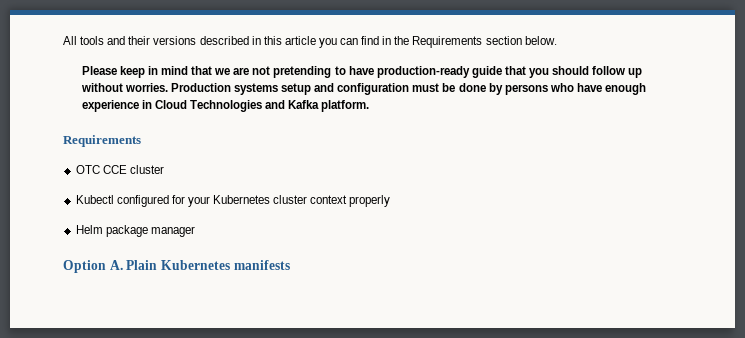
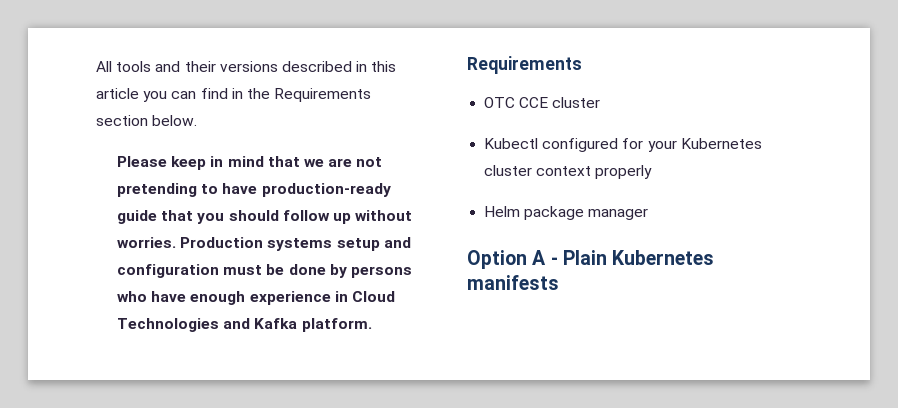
- Option A. Plain Kubernetes manifests
+ Option A - Plain Kubernetes manifests

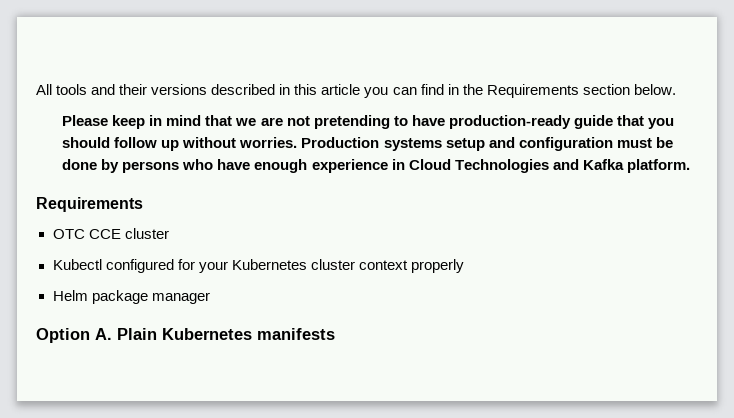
- Option A - Plain Kubernetes manifests
+ Option A. Plain Kubernetes manifests

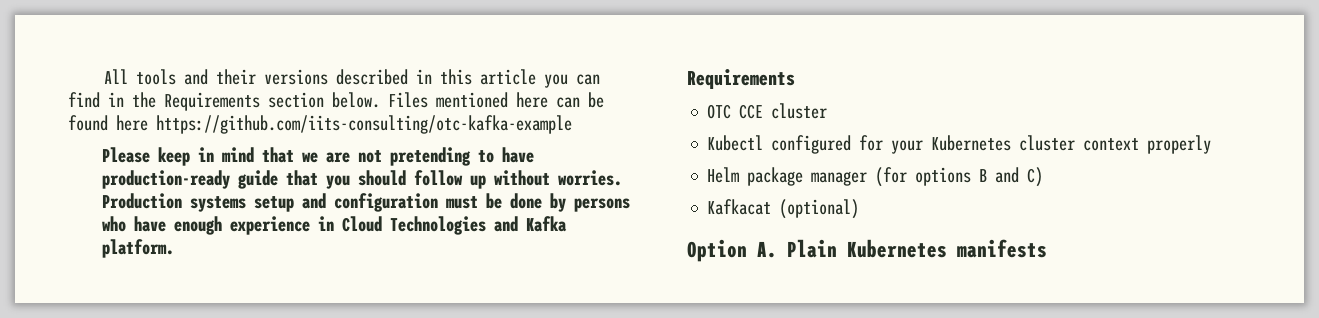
+ Files mentioned here can be found here https://github.com/iits-consulting/otc-kafka-example
- Helm package manager
+ Helm package manager (for options B and C)
+ Kafkacat (optional)

